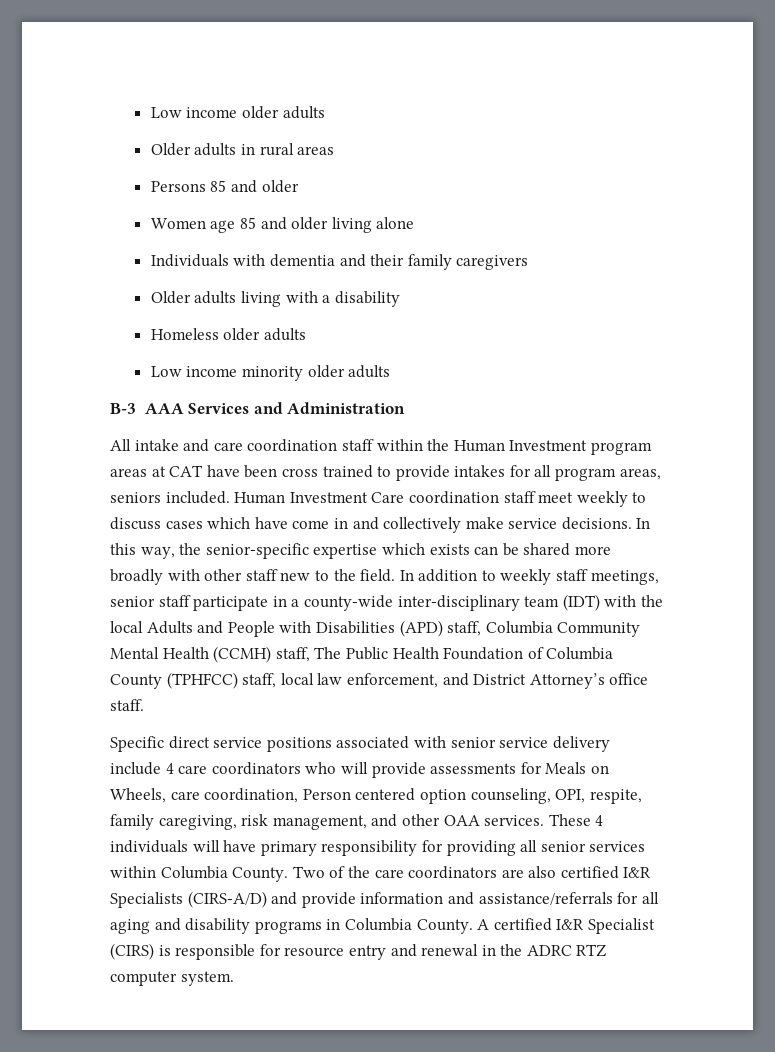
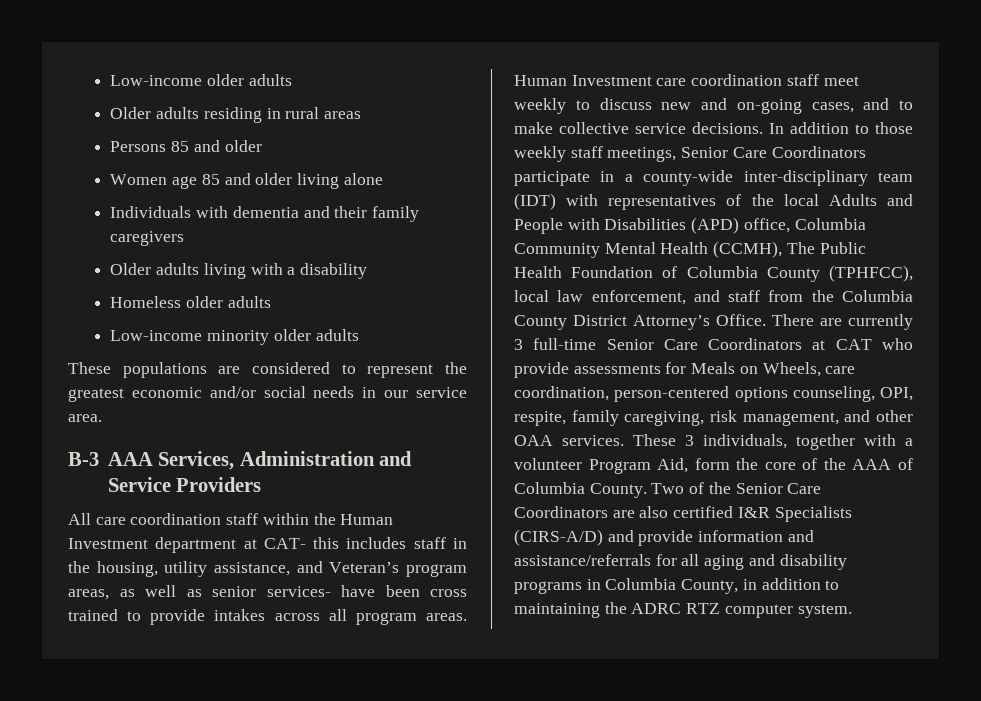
- Low income older adults
+ Low-income older adults
- Older adults in rural areas
+ Older adults residing in rural areas
- Low income minority older adults
+ Low-income minority older adults
- B-3 AAA Services and Administration
+ These populations are considered to represent the greatest economic and/or social needs in our service area.
+ B-3 AAA Services, Administration and Service Providers
- All intake and care coordination staff within the Human Investment program areas at CAT have been cross trained to provide intakes for all program areas, seniors included. Human Investment Care coordination staff meet weekly to discuss cases which have come in and collectively make service decisions. In this way, the senior-specific expertise which exists can be shared more broadly with other staff new to the field.
+ All care coordination staff within the Human Investment department at CAT- this includes staff in the housing, utility assistance, and Veteran’s program areas, as well as senior services- have been cross trained to provide intakes across all program areas. Human Investment care coordination staff meet weekly to discuss new and on-going cases, and to make collective service decisions.
- In addition to weekly staff meetings, senior staff participate in a county-wide inter-disciplinary team (IDT) with the local Adults and People with Disabilities (APD) staff, Columbia Community Mental Health (CCMH) staff, The Public Health Foundation of Columbia County (TPHFCC) staff, local law enforcement, and District Attorney’s office staff.
- Specific direct service positions associated with senior service delivery include 4 care coordinators who will provide assessments for Meals on Wheels, care coordination, Person centered option counseling, OPI, respite, family caregiving, risk management, and other OAA services.
+ In addition to those weekly staff meetings, Senior Care Coordinators participate in a county-wide inter-disciplinary team (IDT) with representatives of the local Adults and People with Disabilities (APD) office, Columbia Community Mental Health (CCMH), The Public Health Foundation of Columbia County (TPHFCC), local law enforcement, and staff from the Columbia County District Attorney’s Office. There are currently 3 full-time Senior Care Coordinators at CAT who provide assessments for Meals on Wheels, care coordination, person-centered options counseling, OPI, respite, family caregiving, risk management, and other OAA services.
- These 4 individuals will have primary responsibility for providing all senior services within Columbia County.
+ These 3 individuals, together with a volunteer Program Aid, form the core of the AAA of Columbia County.
- Two of the care coordinators are also certified I&R Specialists (CIRS-A/D) and provide information and assistance/referrals for all aging and disability programs in Columbia County. A certified I&R Specialist (CIRS) is responsible for resource entry and renewal in the ADRC RTZ computer system.
+ Two of the Senior Care Coordinators are also certified I&R Specialists (CIRS-A/D) and provide information and assistance/referrals for all aging and disability programs in Columbia County, in addition to maintaining the ADRC RTZ computer system.

